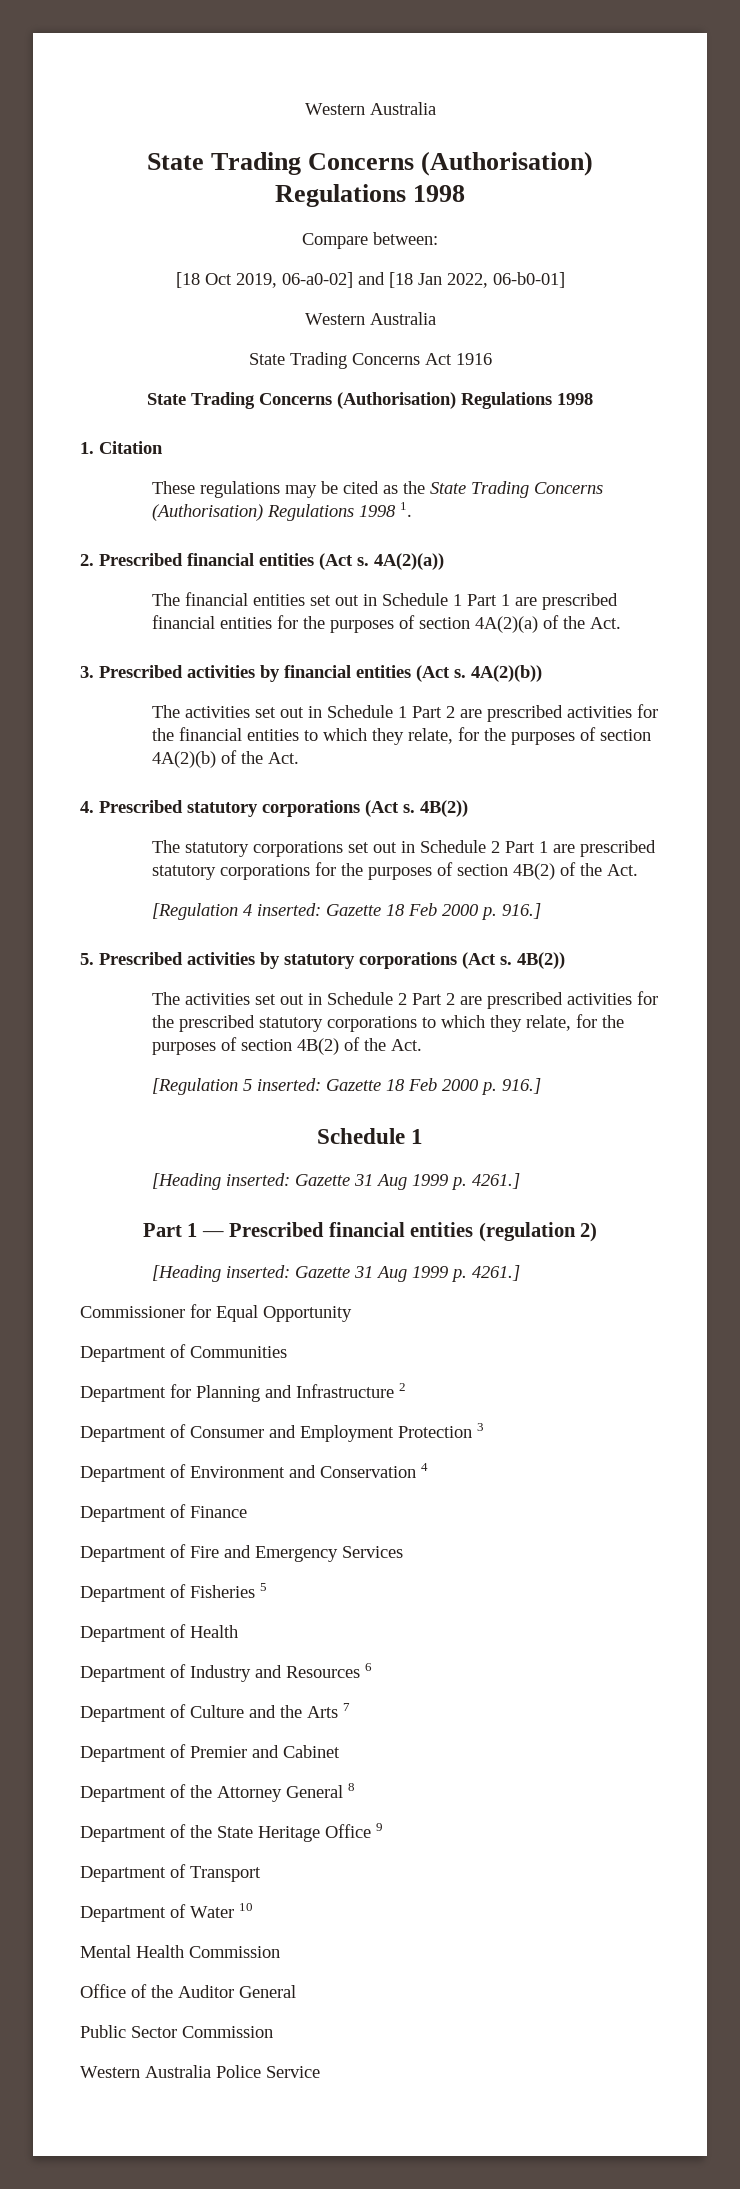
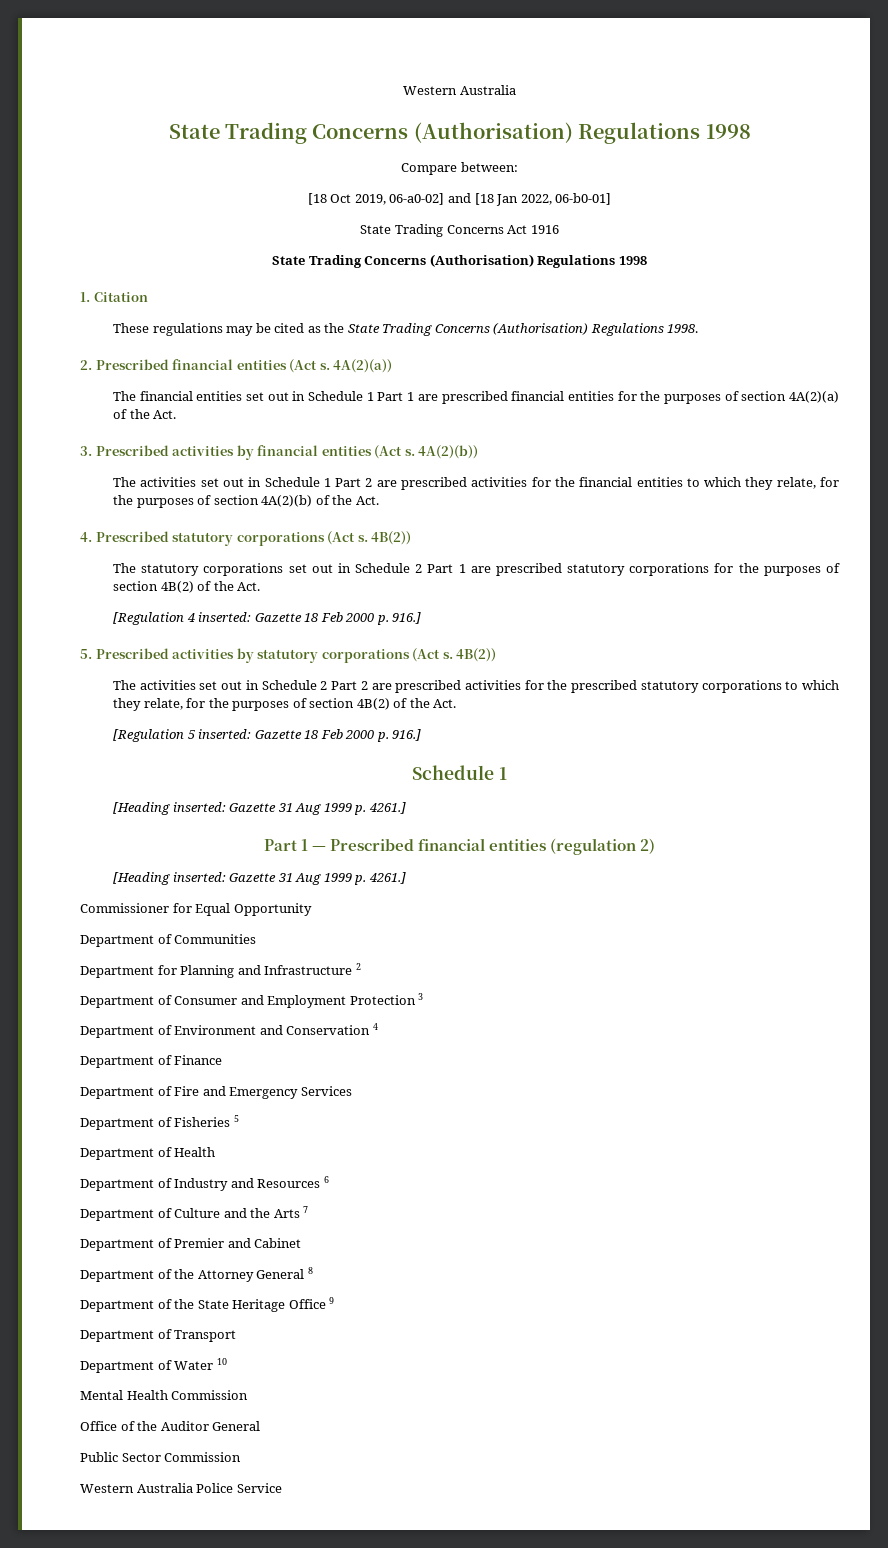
  [18 Oct 2019, 06-a0-02] and [18 Jan 2022, 06-b0-01]
- Western Australia
- These regulations may be cited as the State Trading Concerns (Authorisation) Regulations 1998 1.
+ These regulations may be cited as the State Trading Concerns (Authorisation) Regulations 1998.

